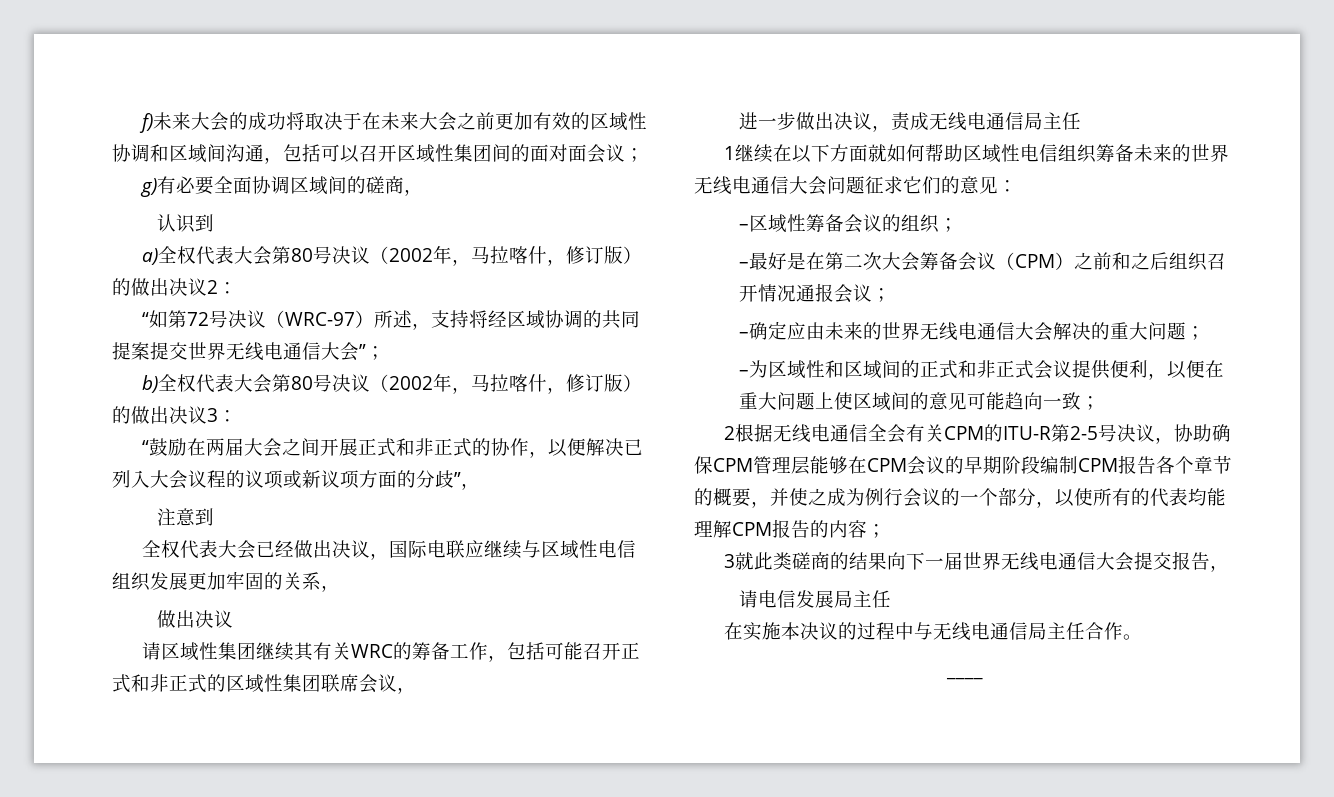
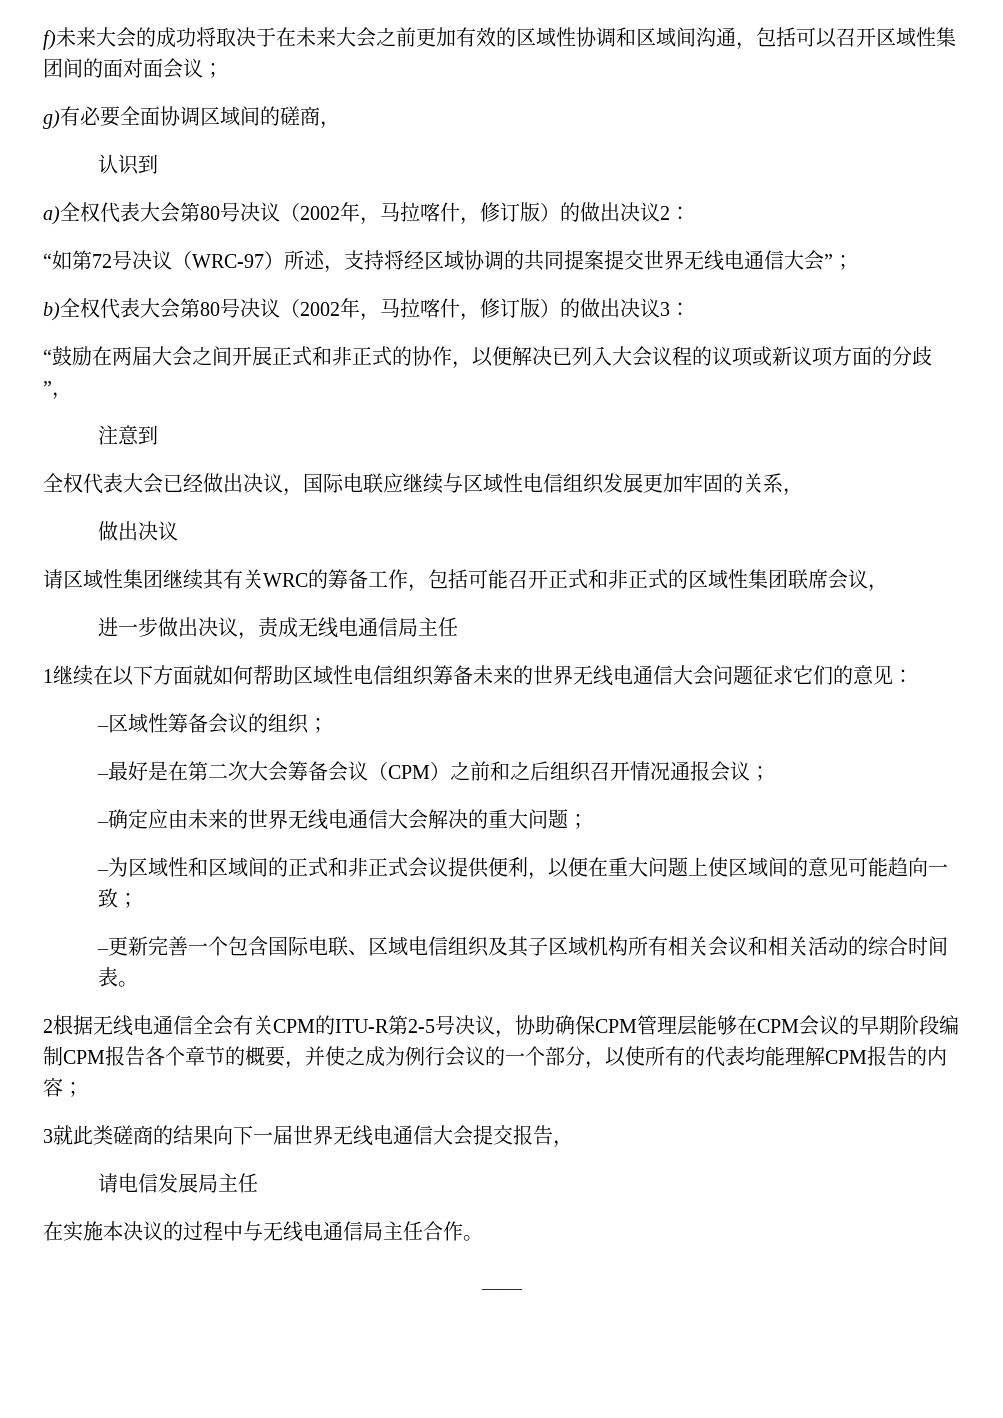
+ –更新完善一个包含国际电联、区域电信组织及其子区域机构所有相关会议和相关活动的综合时间表。

